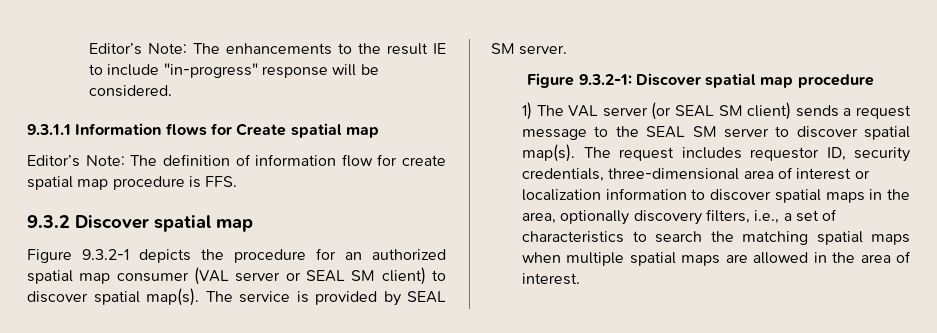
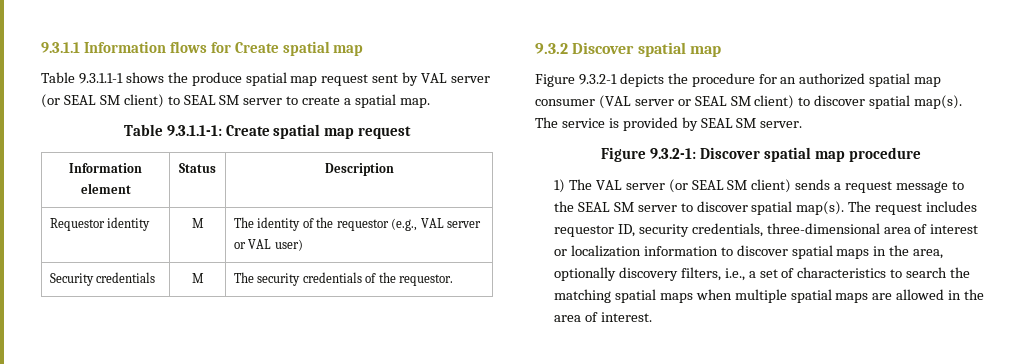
- Editor’s Note: The enhancements to the result IE to include "in-progress" response will be considered.
- Editor’s Note: The definition of information flow for create spatial map procedure is FFS.
+ Table 9.3.1.1-1 shows the produce spatial map request sent by VAL server (or SEAL SM client) to SEAL SM server to create a spatial map.
+ Table 9.3.1.1-1: Create spatial map request
+ Information element | Status | Description
+ Requestor identity | M | The identity of the requestor (e.g., VAL server or VAL user)
+ Security credentials | M | The security credentials of the requestor.

